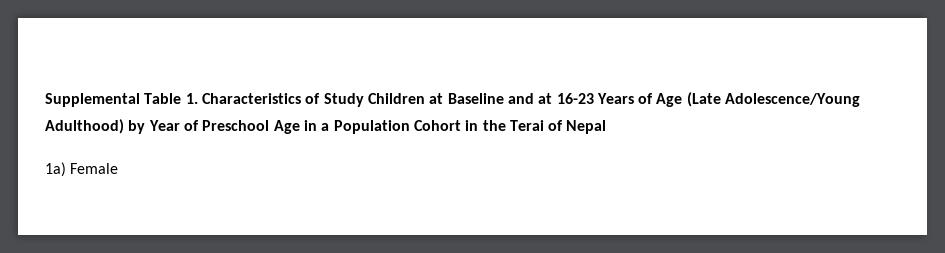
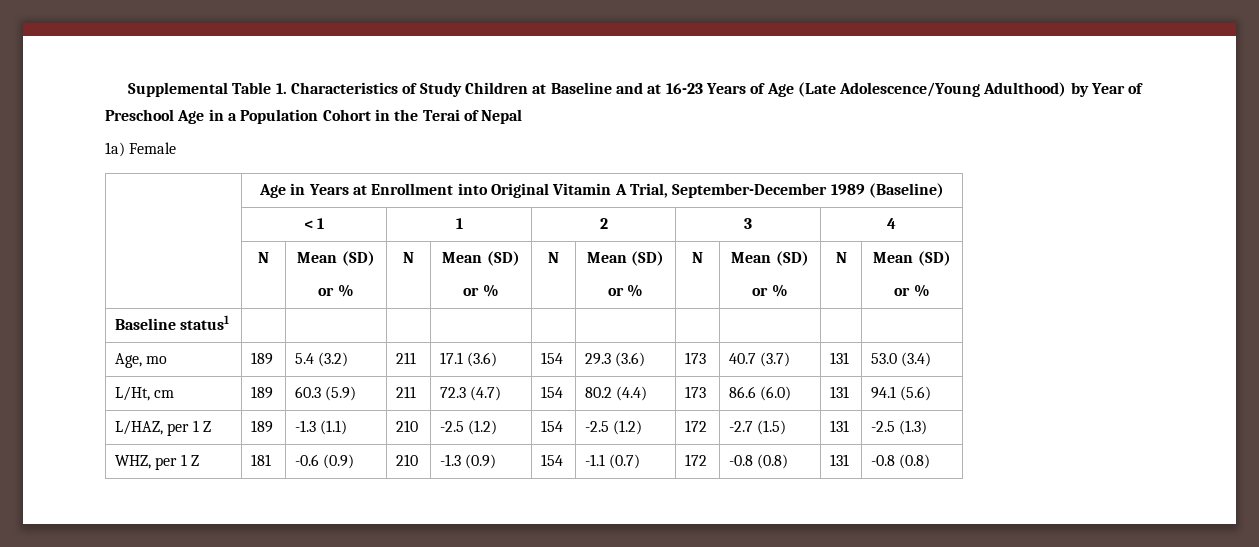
+ | Age in Years at Enrollment into Original Vitamin A Trial, September-December 1989 (Baseline)
+ | < 1 | 1 | 2 | 3 | 4
+ | N | Mean (SD)
+ or % | N | Mean (SD)
+ or % | N | Mean (SD)
+ or % | N | Mean (SD)
+ or % | N | Mean (SD)
+ or %
+ Baseline status1 | | | | | | | | | |
+ Age, mo | 189 | 5.4 (3.2) | 211 | 17.1 (3.6) | 154 | 29.3 (3.6) | 173 | 40.7 (3.7) | 131 | 53.0 (3.4)
+ L/Ht, cm | 189 | 60.3 (5.9) | 211 | 72.3 (4.7) | 154 | 80.2 (4.4) | 173 | 86.6 (6.0) | 131 | 94.1 (5.6)
+ L/HAZ, per 1 Z | 189 | -1.3 (1.1) | 210 | -2.5 (1.2) | 154 | -2.5 (1.2) | 172 | -2.7 (1.5) | 131 | -2.5 (1.3)
+ WHZ, per 1 Z | 181 | -0.6 (0.9) | 210 | -1.3 (0.9) | 154 | -1.1 (0.7) | 172 | -0.8 (0.8) | 131 | -0.8 (0.8)

